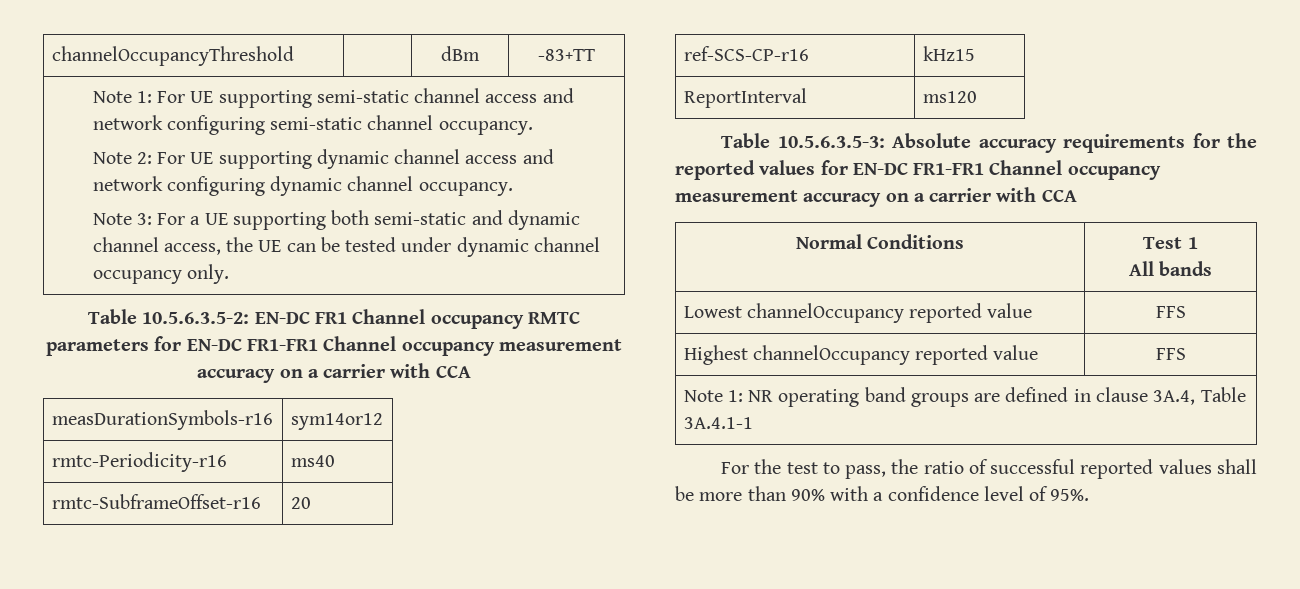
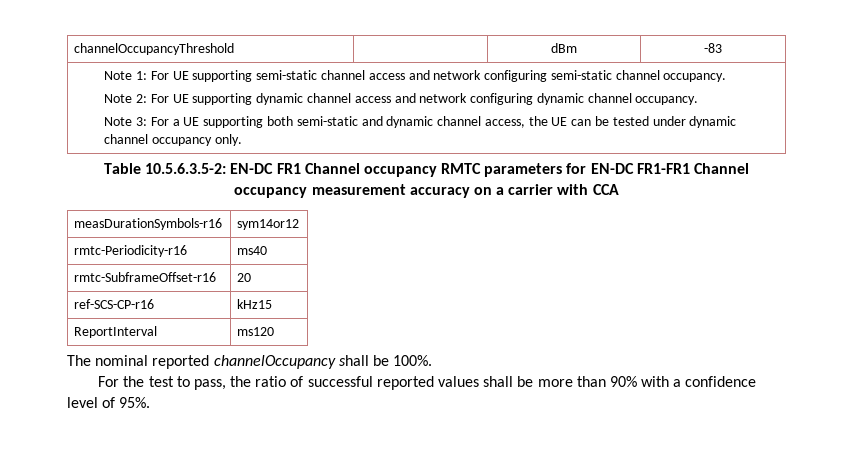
- channelOccupancyThreshold | | dBm | -83+TT
+ channelOccupancyThreshold | | dBm | -83
- Table 10.5.6.3.5-3: Absolute accuracy requirements for the reported values for EN-DC FR1-FR1 Channel occupancy measurement accuracy on a carrier with CCA
- Normal Conditions | Test 1
- All bands
- Lowest channelOccupancy reported value | FFS
- Highest channelOccupancy reported value | FFS
- Note 1: NR operating band groups are defined in clause 3A.4, Table 3A.4.1-1
+ The nominal reported channelOccupancy shall be 100%.

